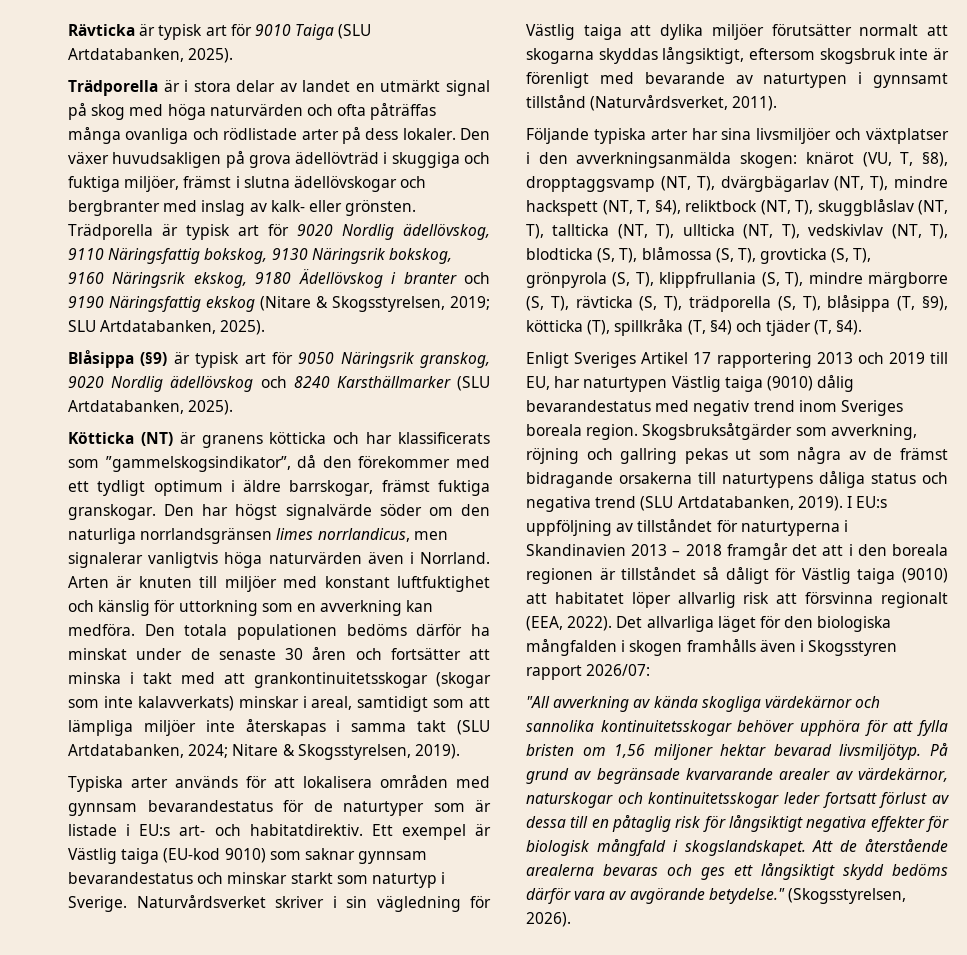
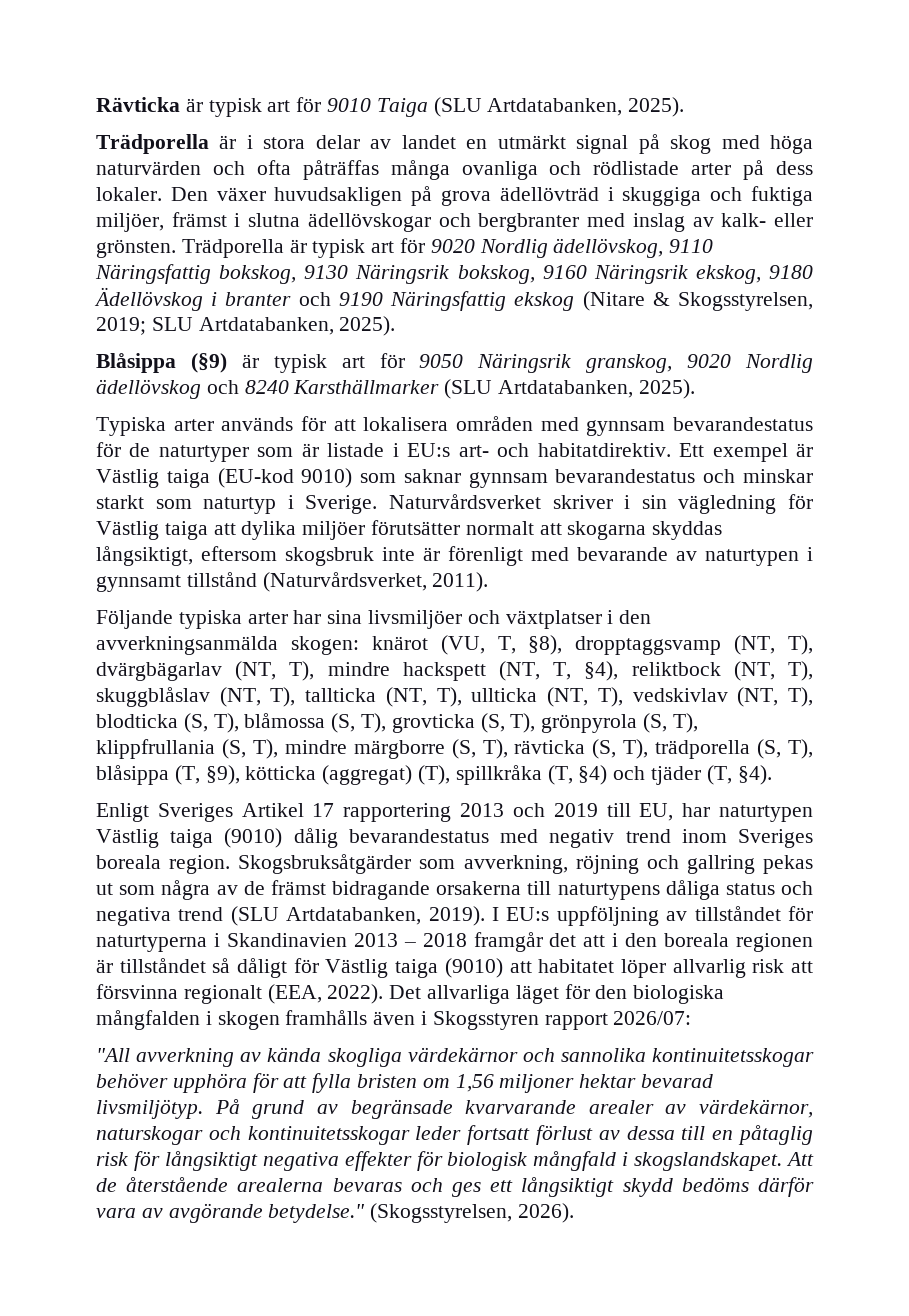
- Kötticka (NT) är granens kötticka och har klassificerats som ”gammelskogsindikator”, då den förekommer med ett tydligt optimum i äldre barrskogar, främst fuktiga granskogar. Den har högst signalvärde söder om den naturliga norrlandsgränsen limes norrlandicus, men signalerar vanligtvis höga naturvärden även i Norrland. Arten är knuten till miljöer med konstant luftfuktighet och känslig för uttorkning som en avverkning kan medföra. Den totala populationen bedöms därför ha minskat under de senaste 30 åren och fortsätter att minska i takt med att grankontinuitetsskogar (skogar som inte kalavverkats) minskar i areal, samtidigt som att lämpliga miljöer inte återskapas i samma takt (SLU Artdatabanken, 2024; Nitare & Skogsstyrelsen, 2019).
- knärot (VU, T, §8), dropptaggsvamp (NT, T), dvärgbägarlav (NT, T), mindre hackspett (NT, T, §4), reliktbock (NT, T), skuggblåslav (NT, T), tallticka (NT, T), ullticka (NT, T), vedskivlav (NT, T), blodticka (S, T), blåmossa (S, T), grovticka (S, T), grönpyrola (S, T), klippfrullania (S, T), mindre märgborre (S, T), rävticka (S, T), trädporella (S, T), blåsippa (T, §9), kötticka (T), spillkråka (T, §4) och tjäder (T, §4).
+ knärot (VU, T, §8), dropptaggsvamp (NT, T), dvärgbägarlav (NT, T), mindre hackspett (NT, T, §4), reliktbock (NT, T), skuggblåslav (NT, T), tallticka (NT, T), ullticka (NT, T), vedskivlav (NT, T), blodticka (S, T), blåmossa (S, T), grovticka (S, T), grönpyrola (S, T), klippfrullania (S, T), mindre märgborre (S, T), rävticka (S, T), trädporella (S, T), blåsippa (T, §9), kötticka (aggregat) (T), spillkråka (T, §4) och tjäder (T, §4).

